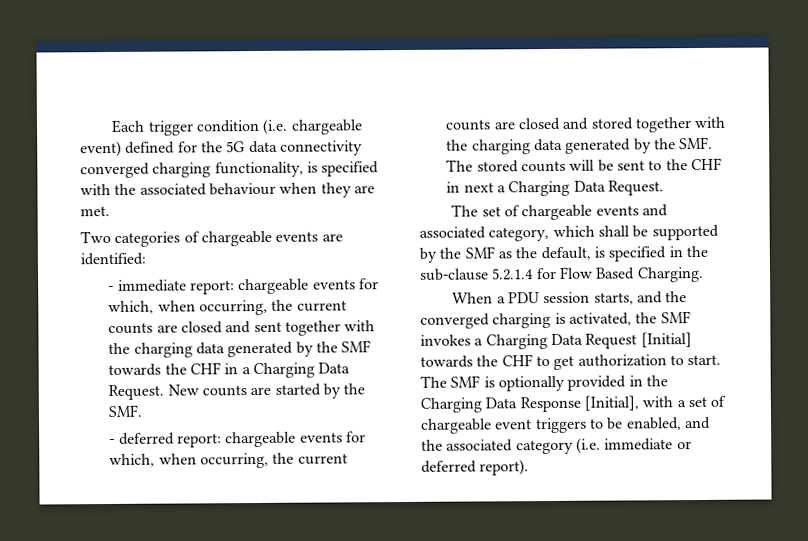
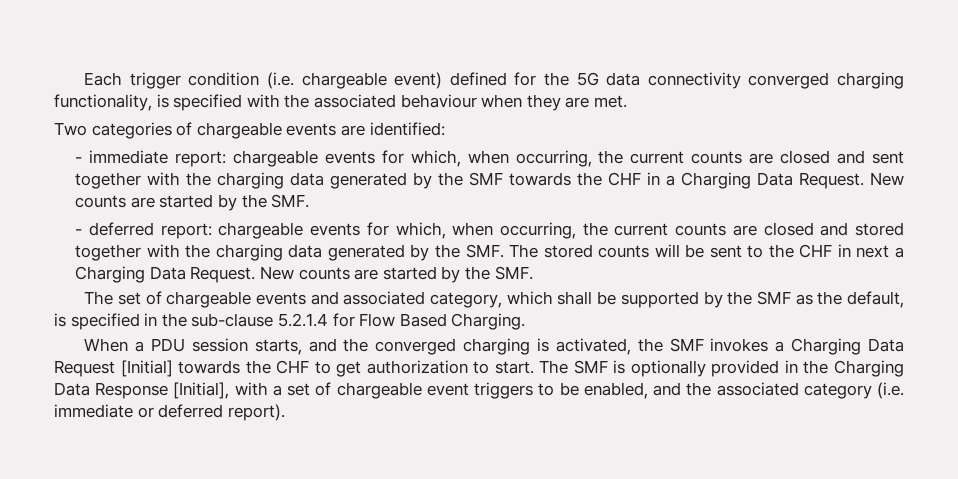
- - deferred report: chargeable events for which, when occurring, the current counts are closed and stored together with the charging data generated by the SMF. The stored counts will be sent to the CHF in next a Charging Data Request.
+ - deferred report: chargeable events for which, when occurring, the current counts are closed and stored together with the charging data generated by the SMF. The stored counts will be sent to the CHF in next a Charging Data Request. New counts are started by the SMF.

